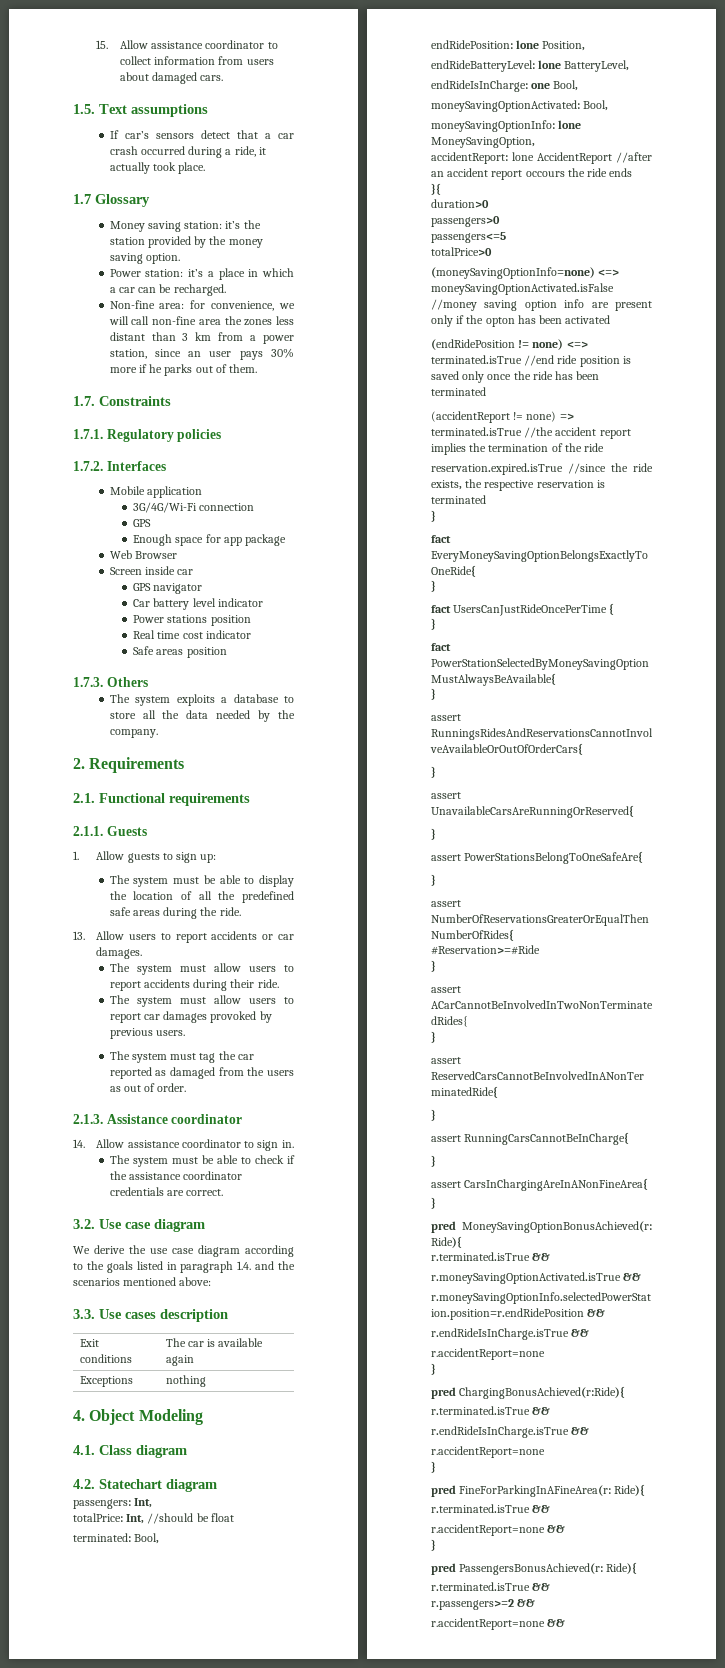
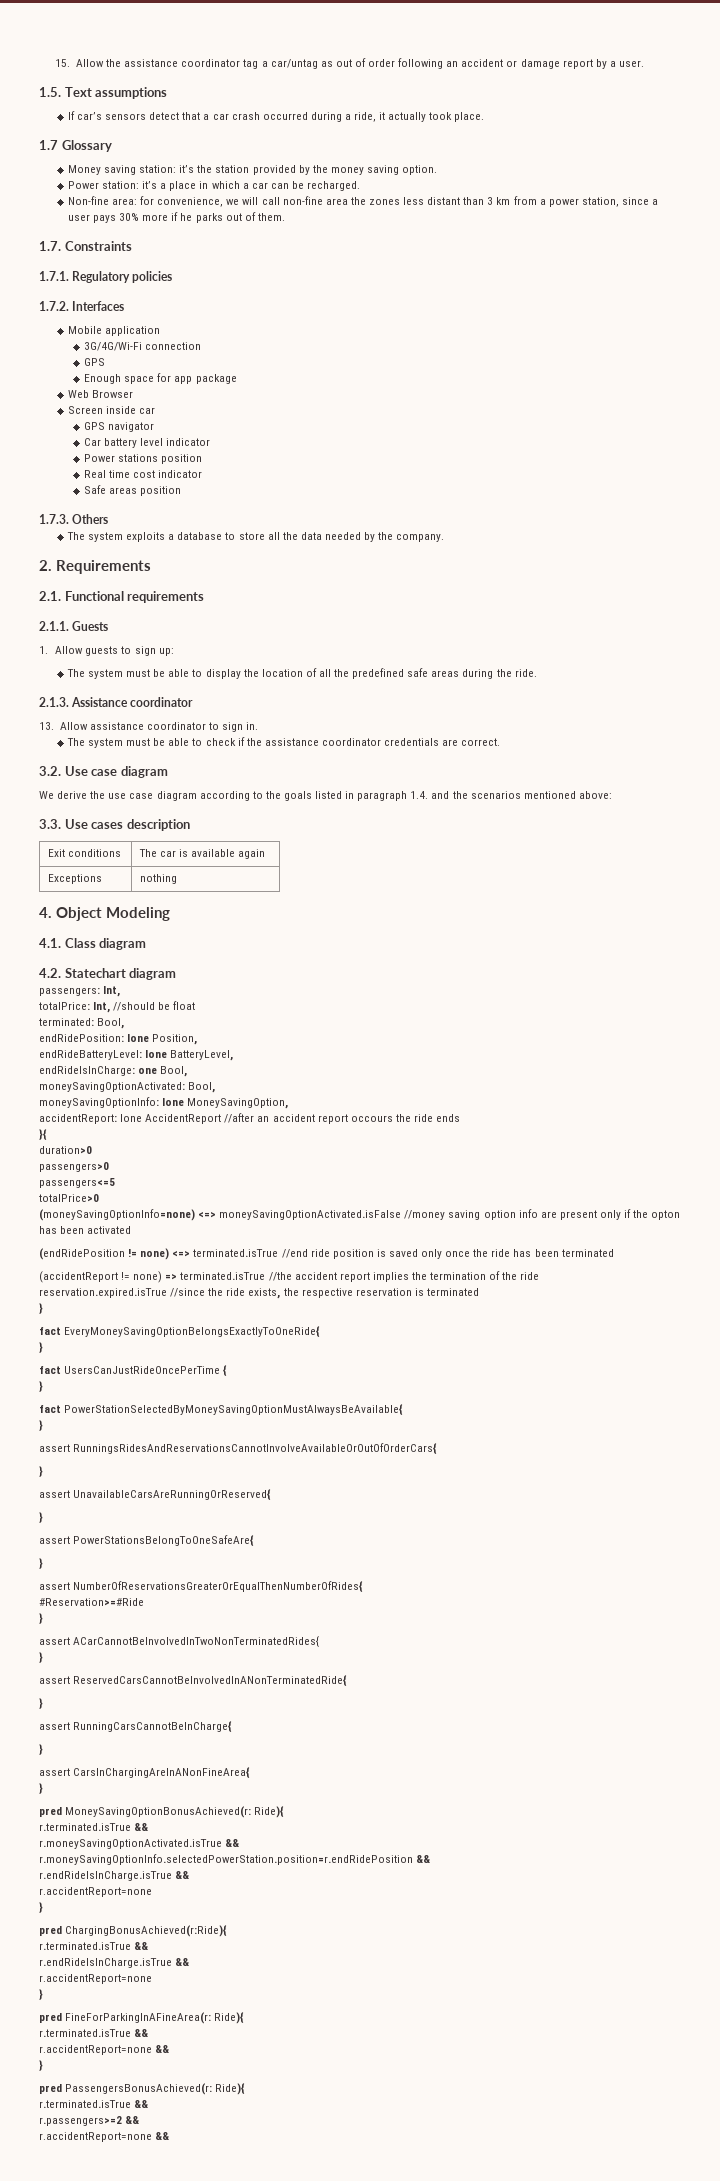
- 15. Allow assistance coordinator to collect information from users about damaged cars.
+ 15. Allow the assistance coordinator tag a car/untag as out of order following an accident or damage report by a user.
- Non-fine area: for convenience, we will call non-fine area the zones less distant than 3 km from a power station, since an user pays 30% more if he parks out of them.
+ Non-fine area: for convenience, we will call non-fine area the zones less distant than 3 km from a power station, since a user pays 30% more if he parks out of them.
- 13. Allow users to report accidents or car damages.
- The system must allow users to report accidents during their ride.
- The system must allow users to report car damages provoked by previous users.
- The system must tag the car reported as damaged from the users as out of order.
- 14. Allow assistance coordinator to sign in.
+ 13. Allow assistance coordinator to sign in.

